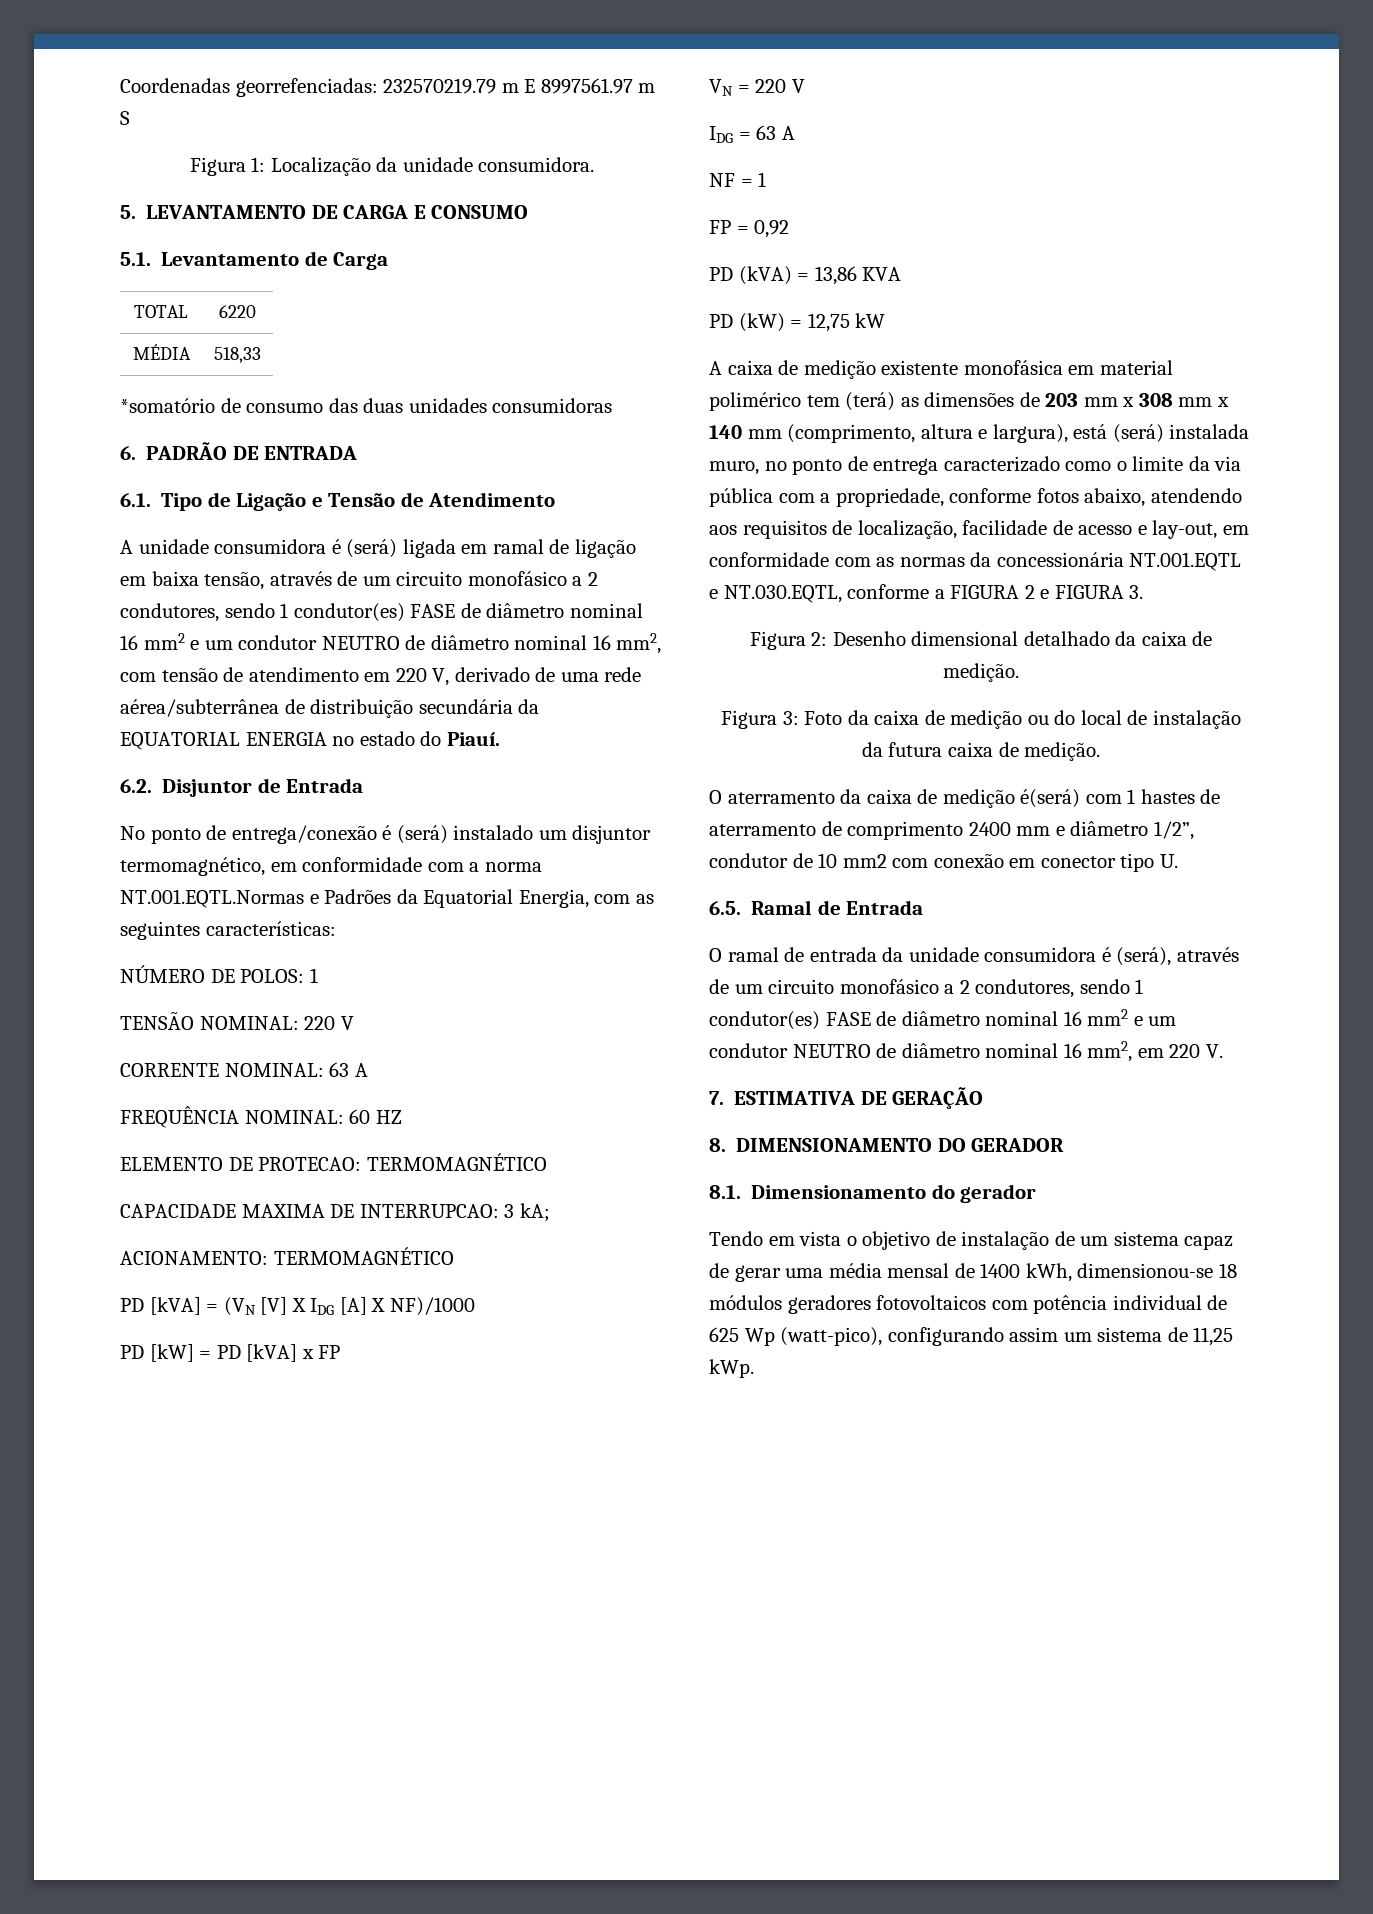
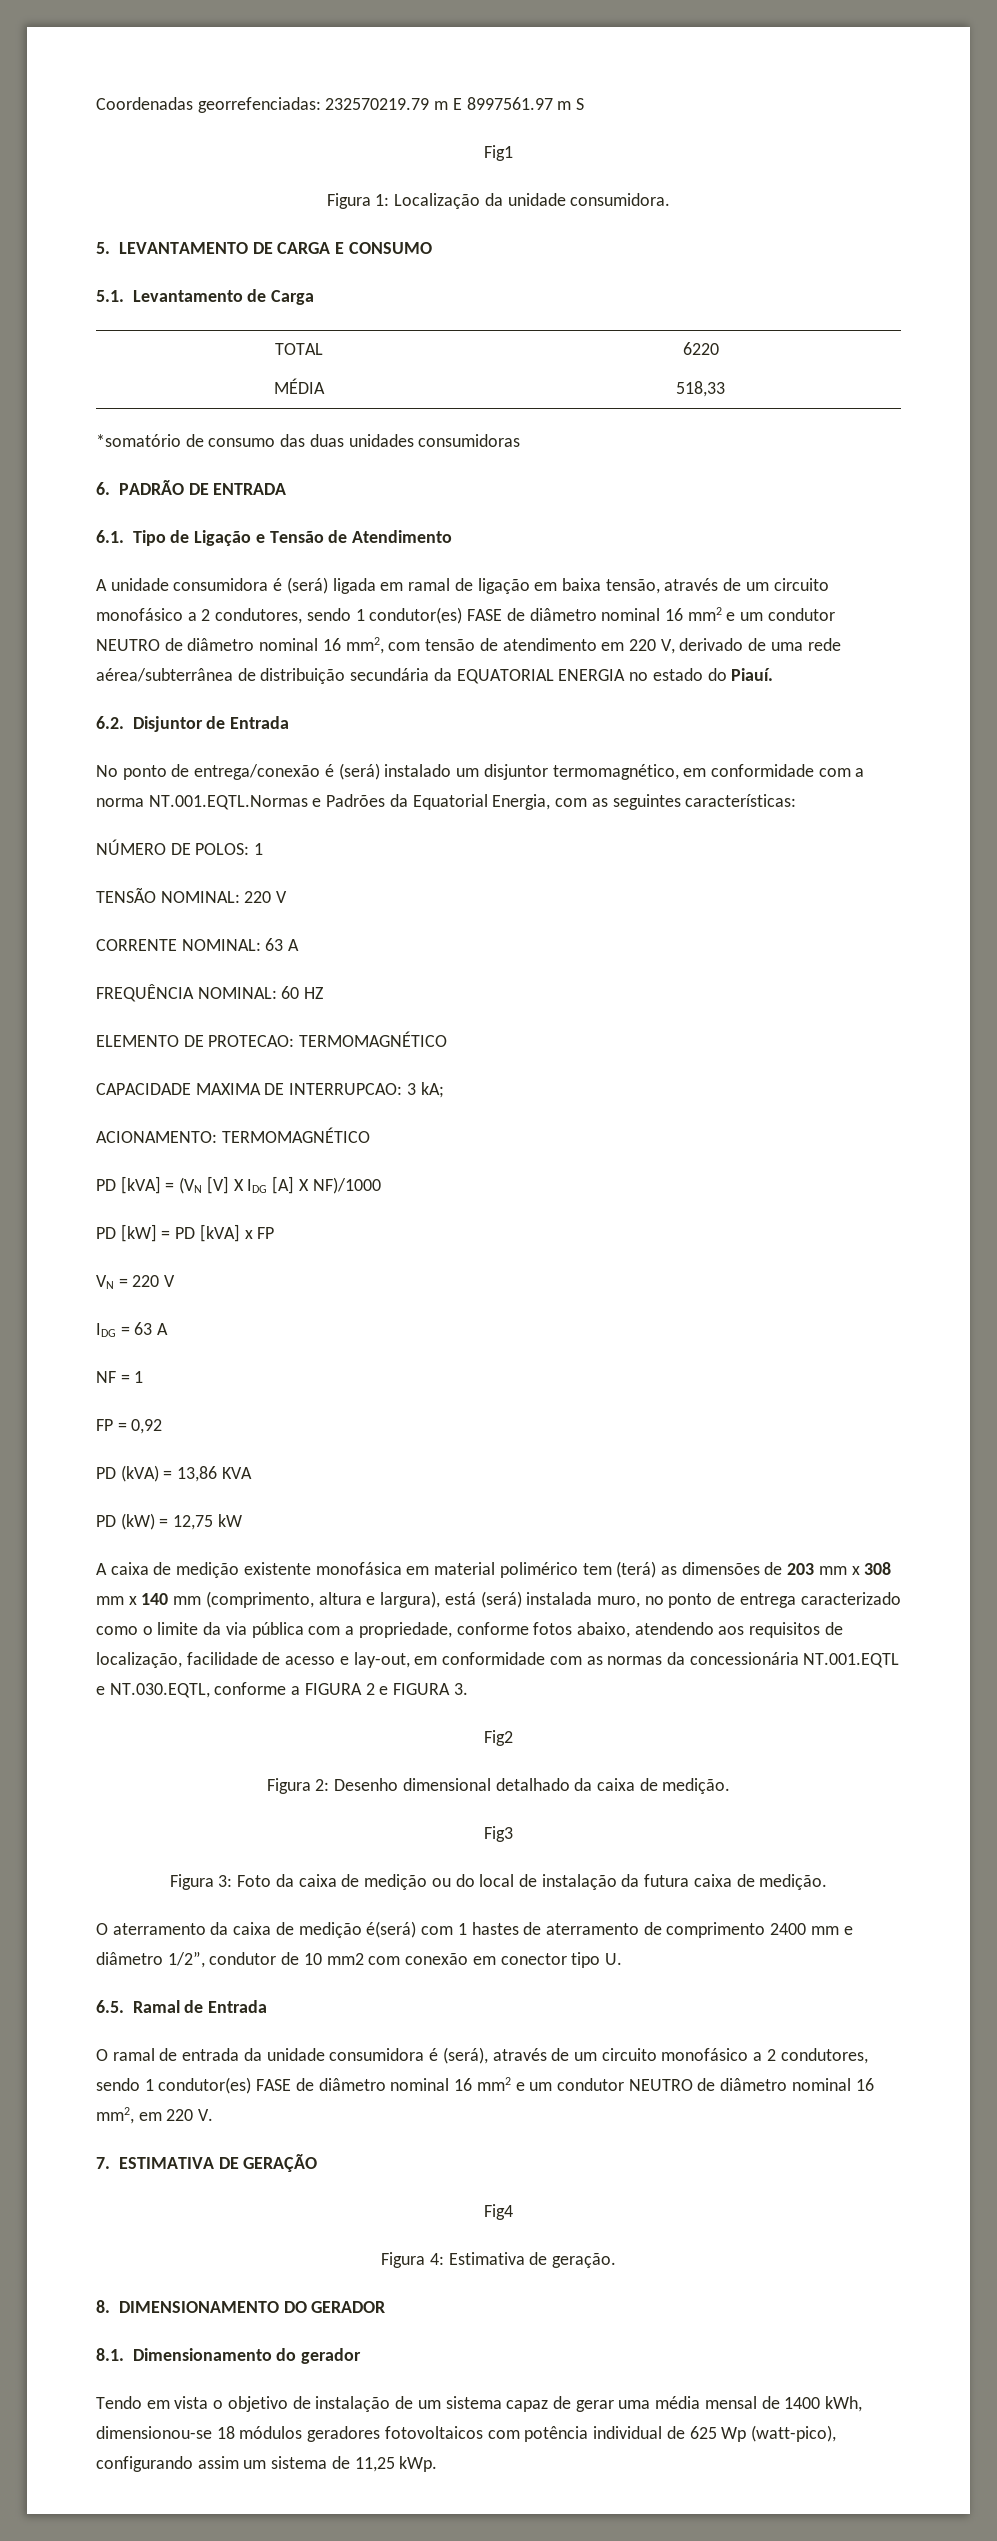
+ Fig1
+ Fig2
+ Fig3
+ Fig4
+ Figura 4: Estimativa de geração.

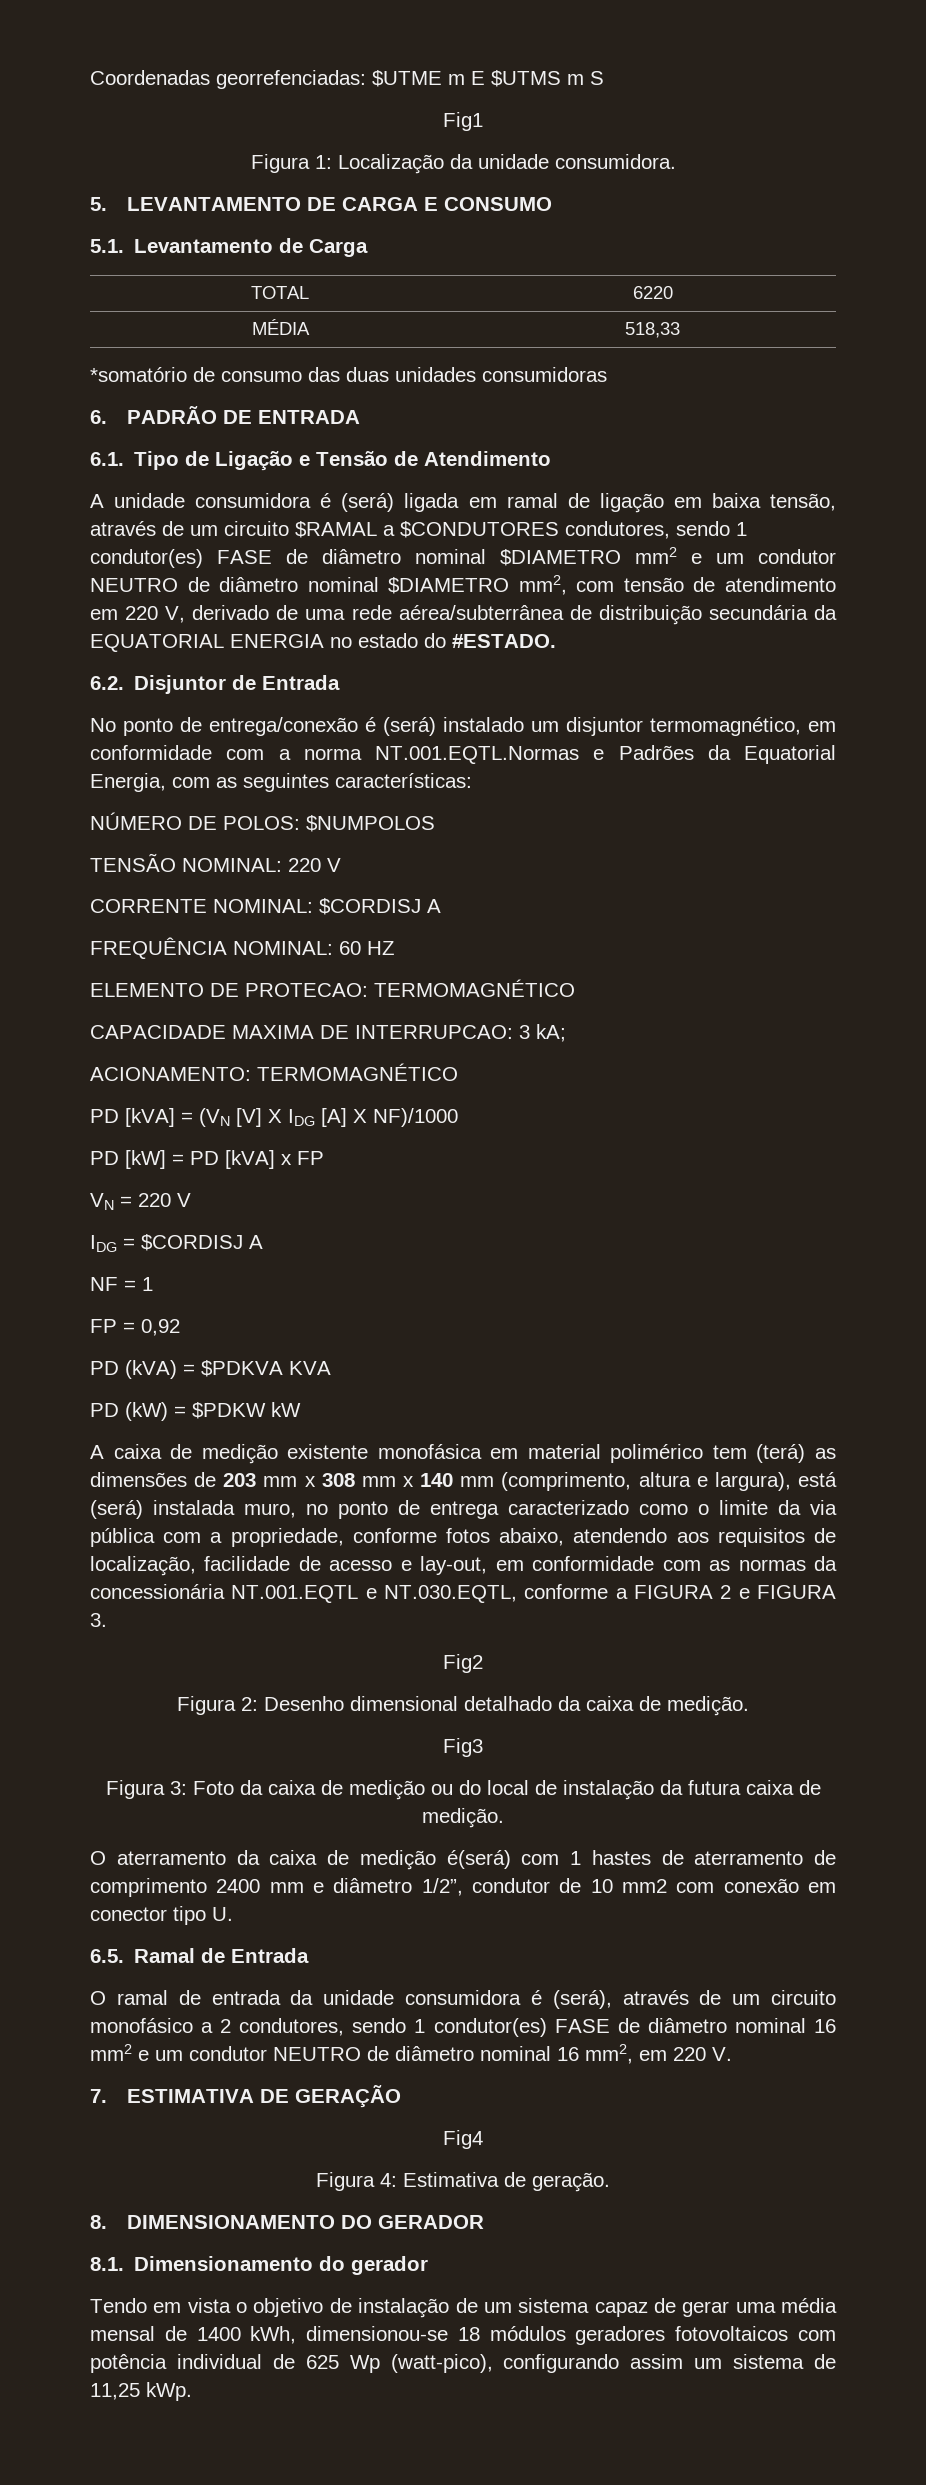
- Coordenadas georrefenciadas: 232570219.79 m E 8997561.97 m S
+ Coordenadas georrefenciadas: $UTME m E $UTMS m S
- A unidade consumidora é (será) ligada em ramal de ligação em baixa tensão, através de um circuito monofásico a 2 condutores, sendo 1 condutor(es) FASE de diâmetro nominal 16 mm2 e um condutor NEUTRO de diâmetro nominal 16 mm2, com tensão de atendimento em 220 V, derivado de uma rede aérea/subterrânea de distribuição secundária da EQUATORIAL ENERGIA no estado do Piauí.
+ A unidade consumidora é (será) ligada em ramal de ligação em baixa tensão, através de um circuito $RAMAL a $CONDUTORES condutores, sendo 1 condutor(es) FASE de diâmetro nominal $DIAMETRO mm2 e um condutor NEUTRO de diâmetro nominal $DIAMETRO mm2, com tensão de atendimento em 220 V, derivado de uma rede aérea/subterrânea de distribuição secundária da EQUATORIAL ENERGIA no estado do #ESTADO.
- NÚMERO DE POLOS: 1
+ NÚMERO DE POLOS: $NUMPOLOS
- CORRENTE NOMINAL: 63 A
+ CORRENTE NOMINAL: $CORDISJ A
- IDG = 63 A
+ IDG = $CORDISJ A
- PD (kVA) = 13,86 KVA
+ PD (kVA) = $PDKVA KVA
- PD (kW) = 12,75 kW
+ PD (kW) = $PDKW kW

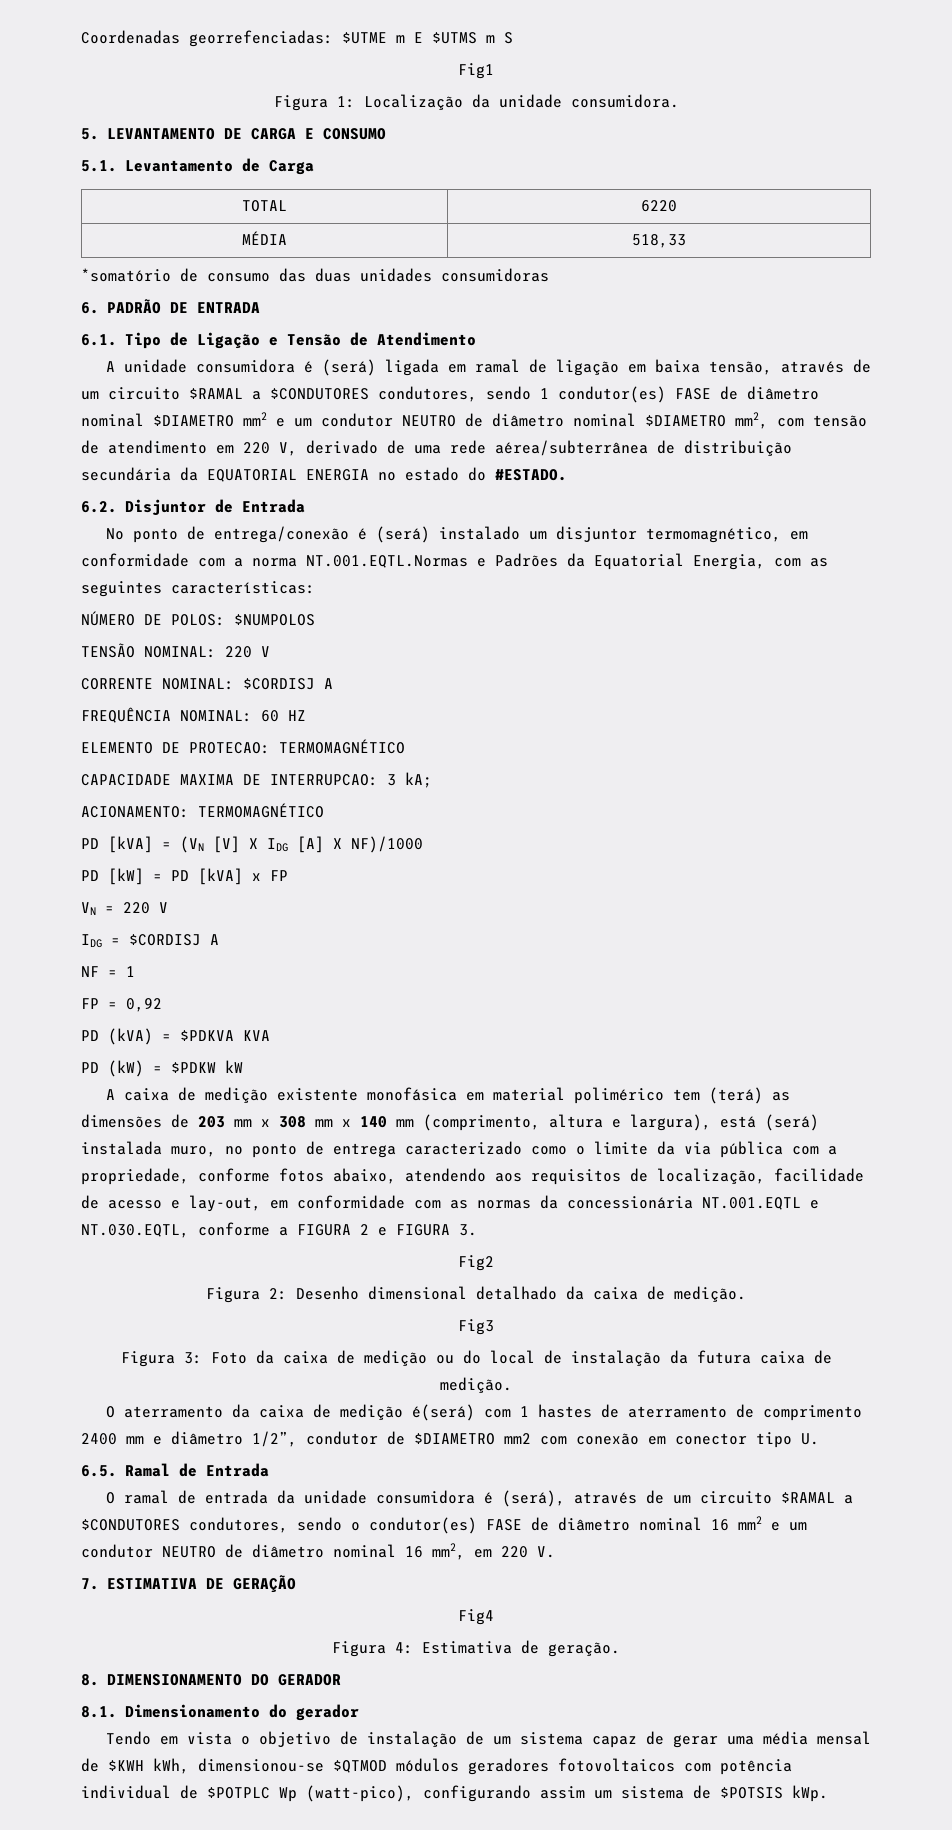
- O aterramento da caixa de medição é(será) com 1 hastes de aterramento de comprimento 2400 mm e diâmetro 1/2”, condutor de 10 mm2 com conexão em conector tipo U.
+ O aterramento da caixa de medição é(será) com 1 hastes de aterramento de comprimento 2400 mm e diâmetro 1/2”, condutor de $DIAMETRO mm2 com conexão em conector tipo U.
- O ramal de entrada da unidade consumidora é (será), através de um circuito monofásico a 2 condutores, sendo 1 condutor(es) FASE de diâmetro nominal 16 mm2 e um condutor NEUTRO de diâmetro nominal 16 mm2, em 220 V.
+ O ramal de entrada da unidade consumidora é (será), através de um circuito $RAMAL a $CONDUTORES condutores, sendo o condutor(es) FASE de diâmetro nominal 16 mm2 e um condutor NEUTRO de diâmetro nominal 16 mm2, em 220 V.
- Tendo em vista o objetivo de instalação de um sistema capaz de gerar uma média mensal de 1400 kWh, dimensionou-se 18 módulos geradores fotovoltaicos com potência individual de 625 Wp (watt-pico), configurando assim um sistema de 11,25 kWp.
+ Tendo em vista o objetivo de instalação de um sistema capaz de gerar uma média mensal de $KWH kWh, dimensionou-se $QTMOD módulos geradores fotovoltaicos com potência individual de $POTPLC Wp (watt-pico), configurando assim um sistema de $POTSIS kWp.

